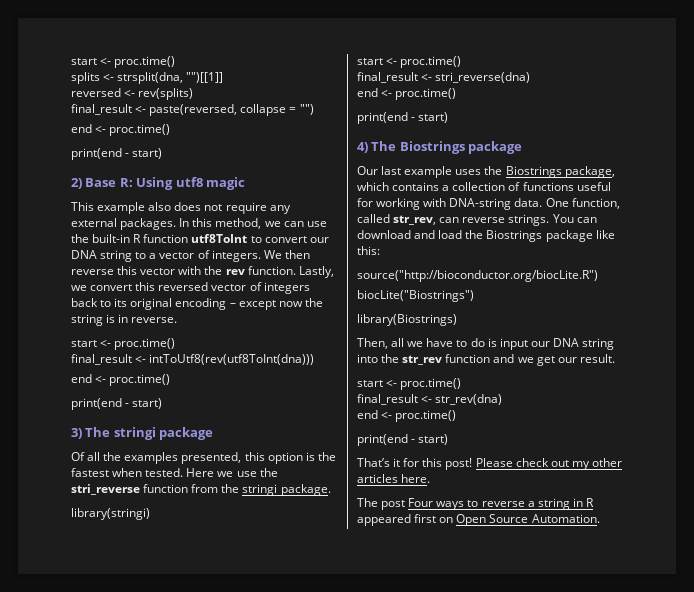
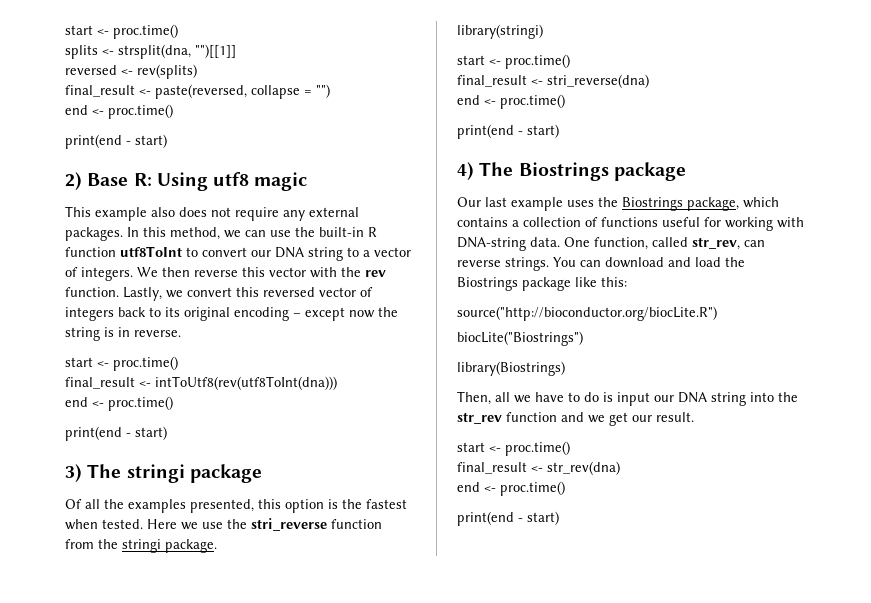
- That’s it for this post! Please check out my other articles here.
- The post Four ways to reverse a string in R appeared first on Open Source Automation.

